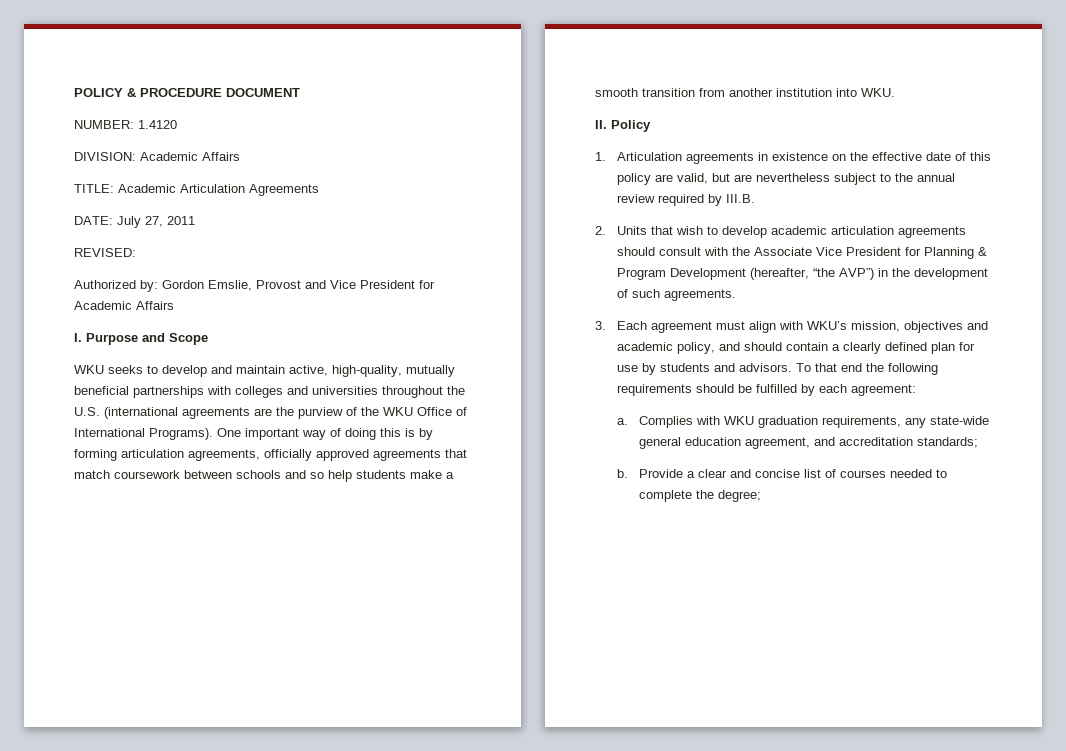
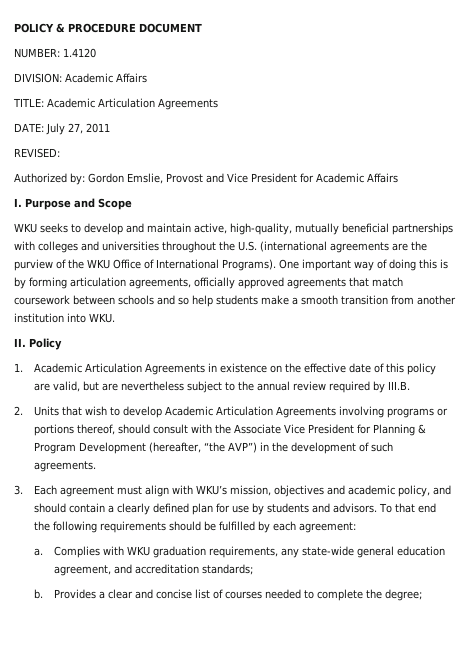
- 1. Articulation agreements in existence on the effective date of this policy are valid, but are nevertheless subject to the annual review required by III.B.
+ 1. Academic Articulation Agreements in existence on the effective date of this policy are valid, but are nevertheless subject to the annual review required by III.B.
- 2. Units that wish to develop academic articulation agreements should consult with the Associate Vice President for Planning & Program Development (hereafter, “the AVP”) in the development of such agreements.
+ 2. Units that wish to develop Academic Articulation Agreements involving programs or portions thereof, should consult with the Associate Vice President for Planning & Program Development (hereafter, “the AVP”) in the development of such agreements.
- Provide a clear and concise list of courses needed to complete the degree;
+ Provides a clear and concise list of courses needed to complete the degree;

